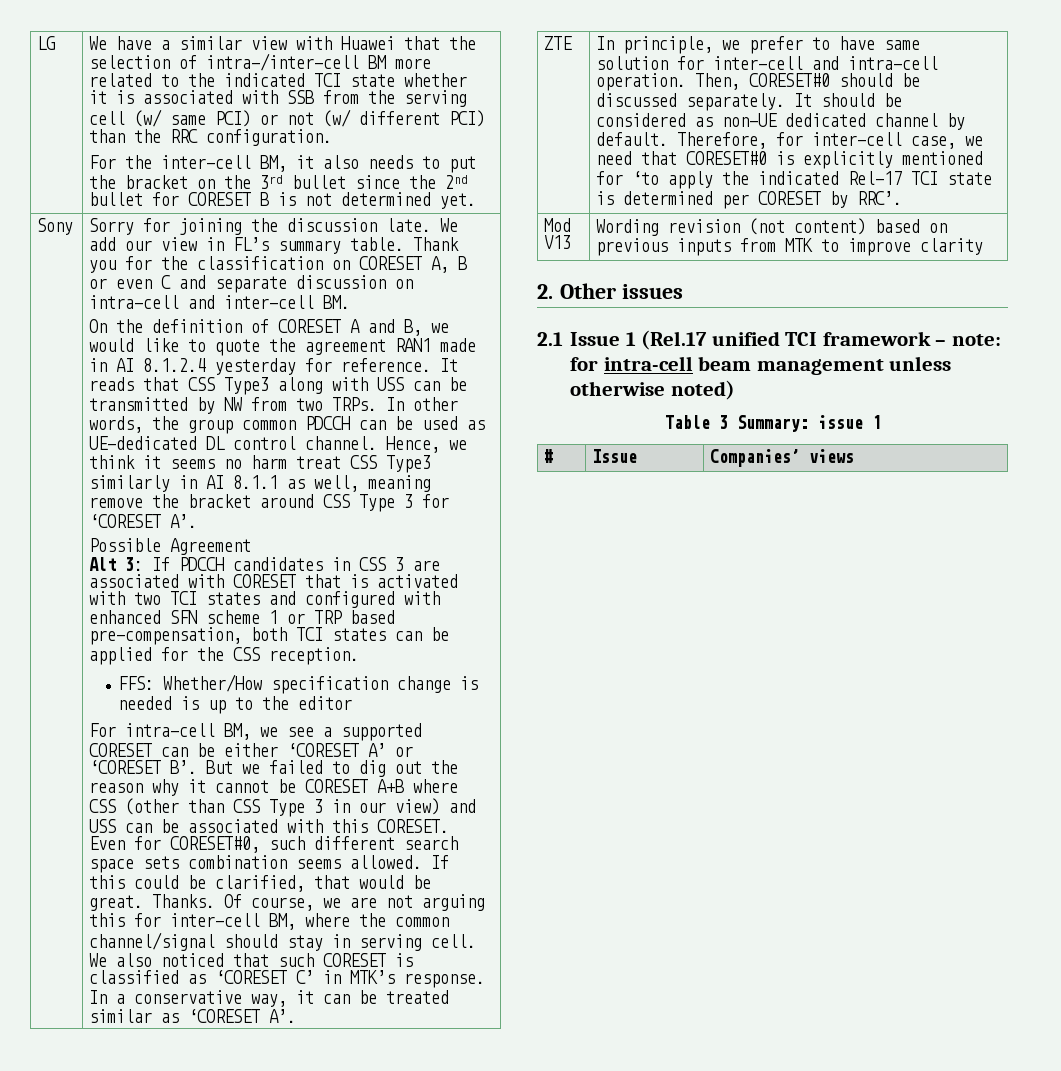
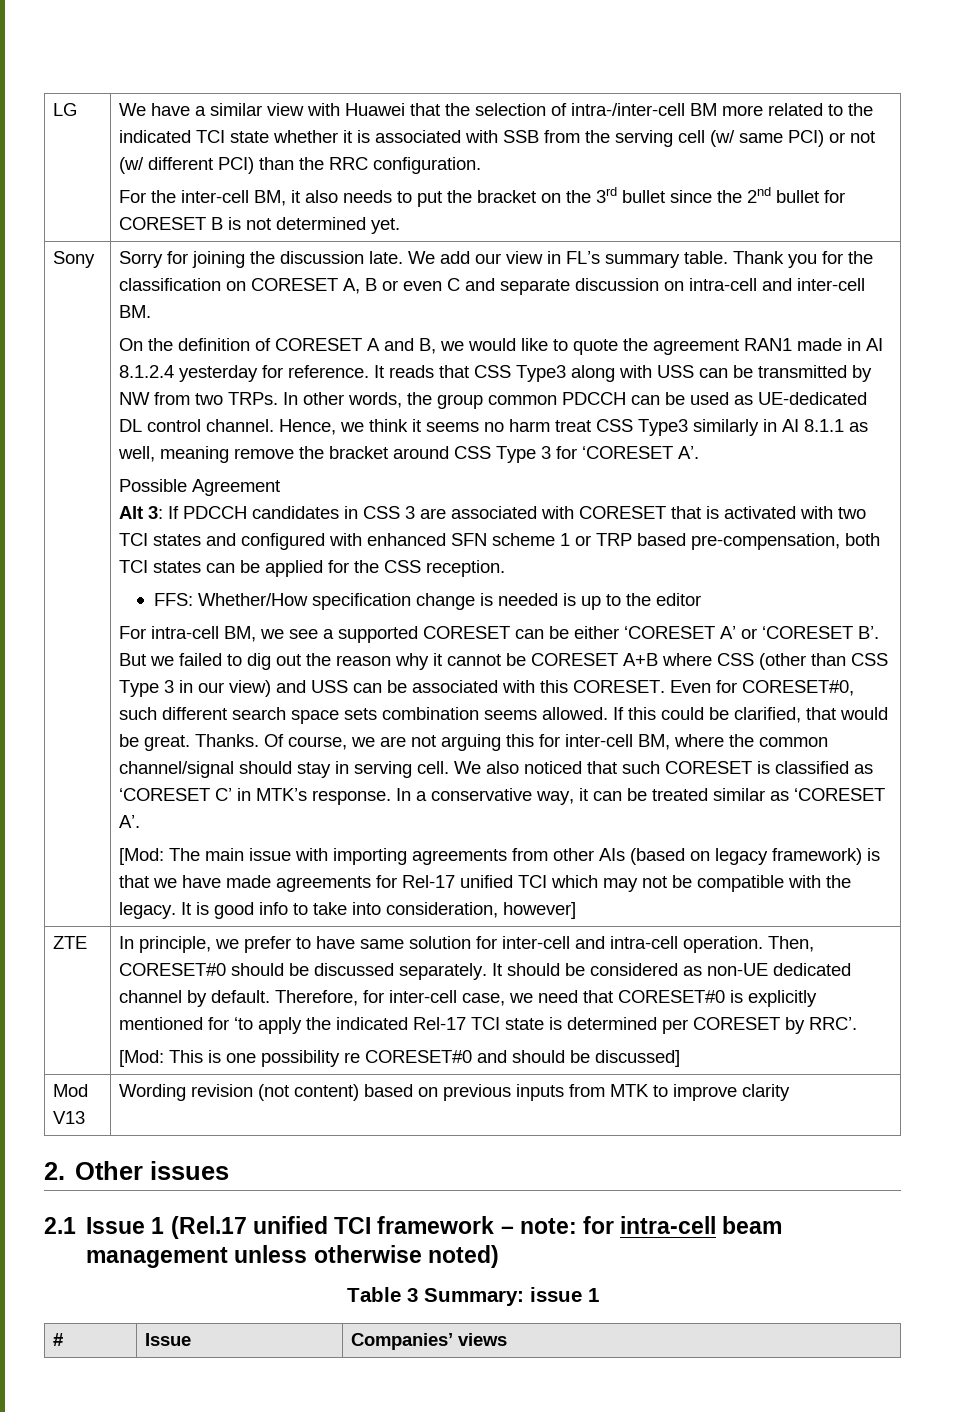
+ [Mod: The main issue with importing agreements from other AIs (based on legacy framework) is that we have made agreements for Rel-17 unified TCI which may not be compatible with the legacy. It is good info to take into consideration, however]
+ [Mod: This is one possibility re CORESET#0 and should be discussed]

